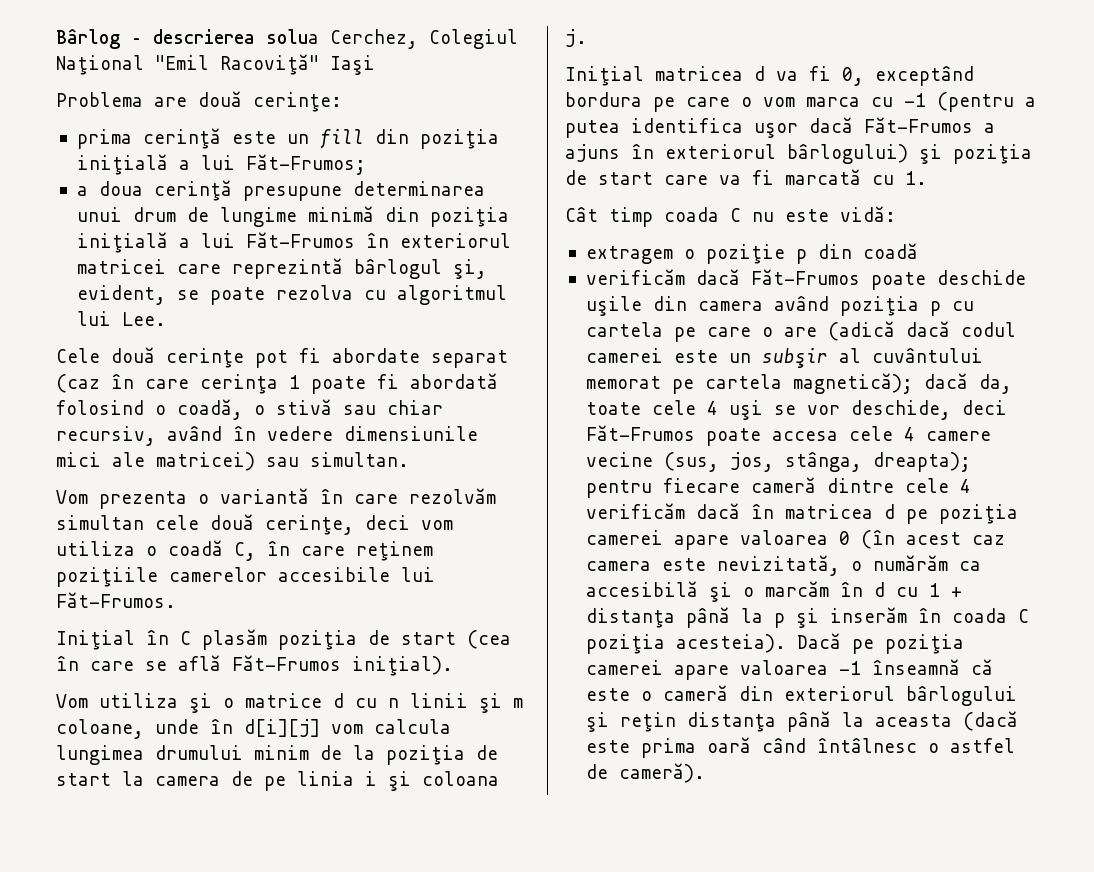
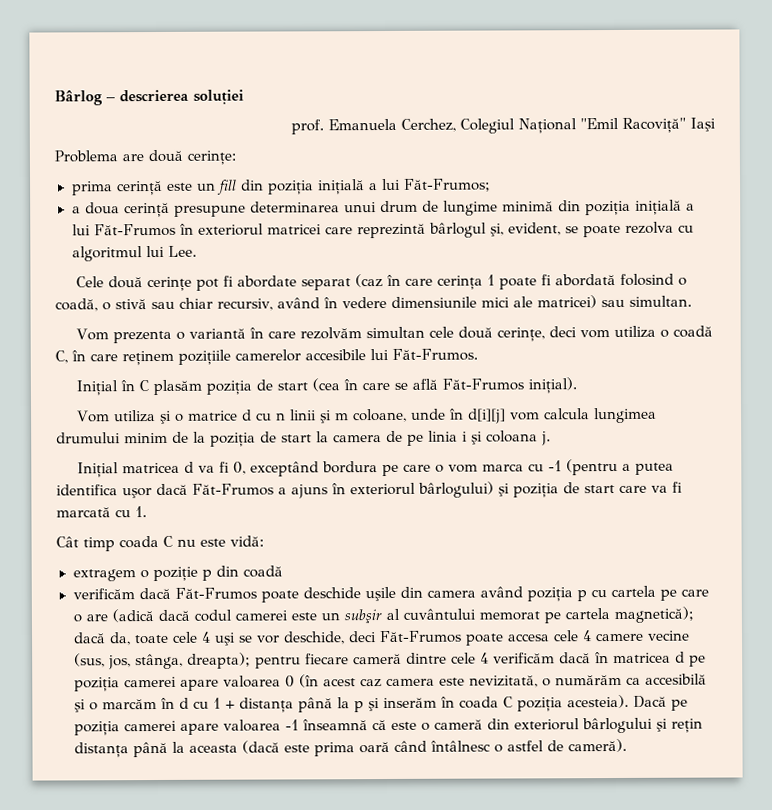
- Bârlog – descrierea solua Cerchez, Colegiul Naţional "Emil Racoviţă" Iaşi
+ Bârlog – descrierea soluţiei
+ prof. Emanuela Cerchez, Colegiul Naţional "Emil Racoviţă" Iaşi

